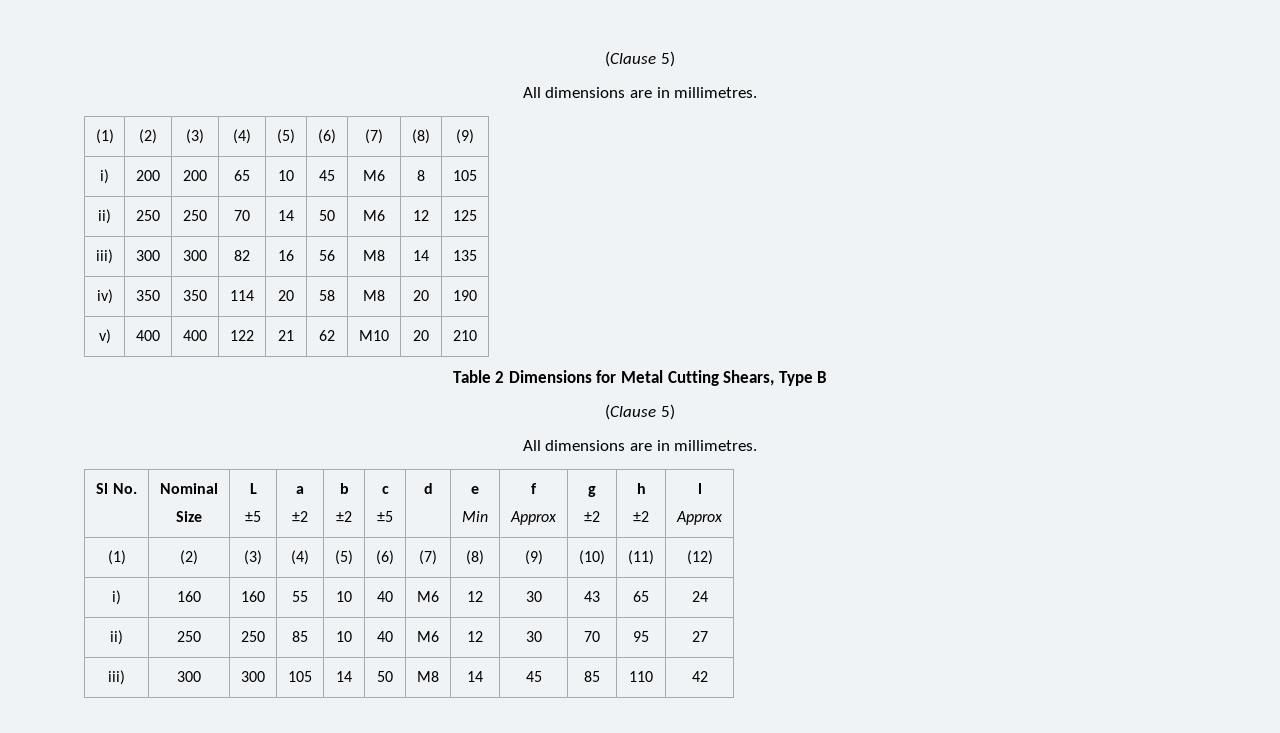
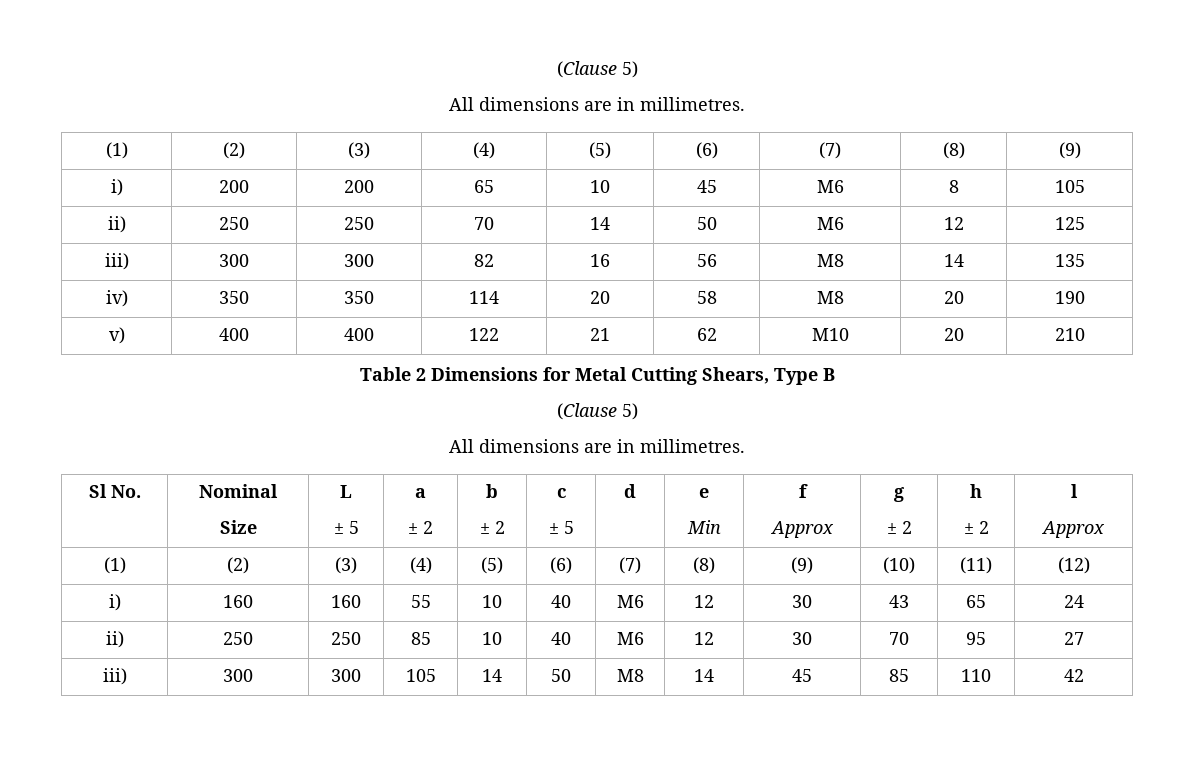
  Sl No. | Nominal
  Size | L
- ±5 | a
- ±2 | b
- ±2 | c
- ±5 | d | e
+ ± 5 | a
+ ± 2 | b
+ ± 2 | c
+ ± 5 | d | e
  Min | f
  Approx | g
- ±2 | h
- ±2 | l
+ ± 2 | h
+ ± 2 | l

